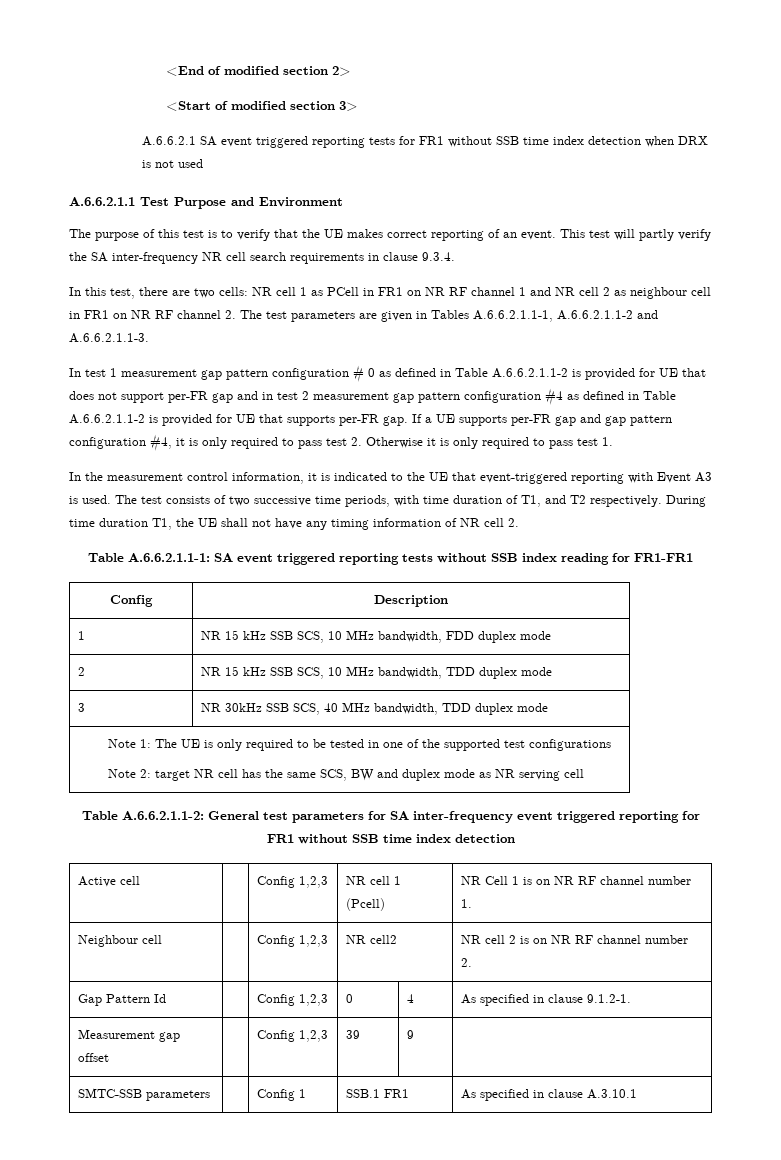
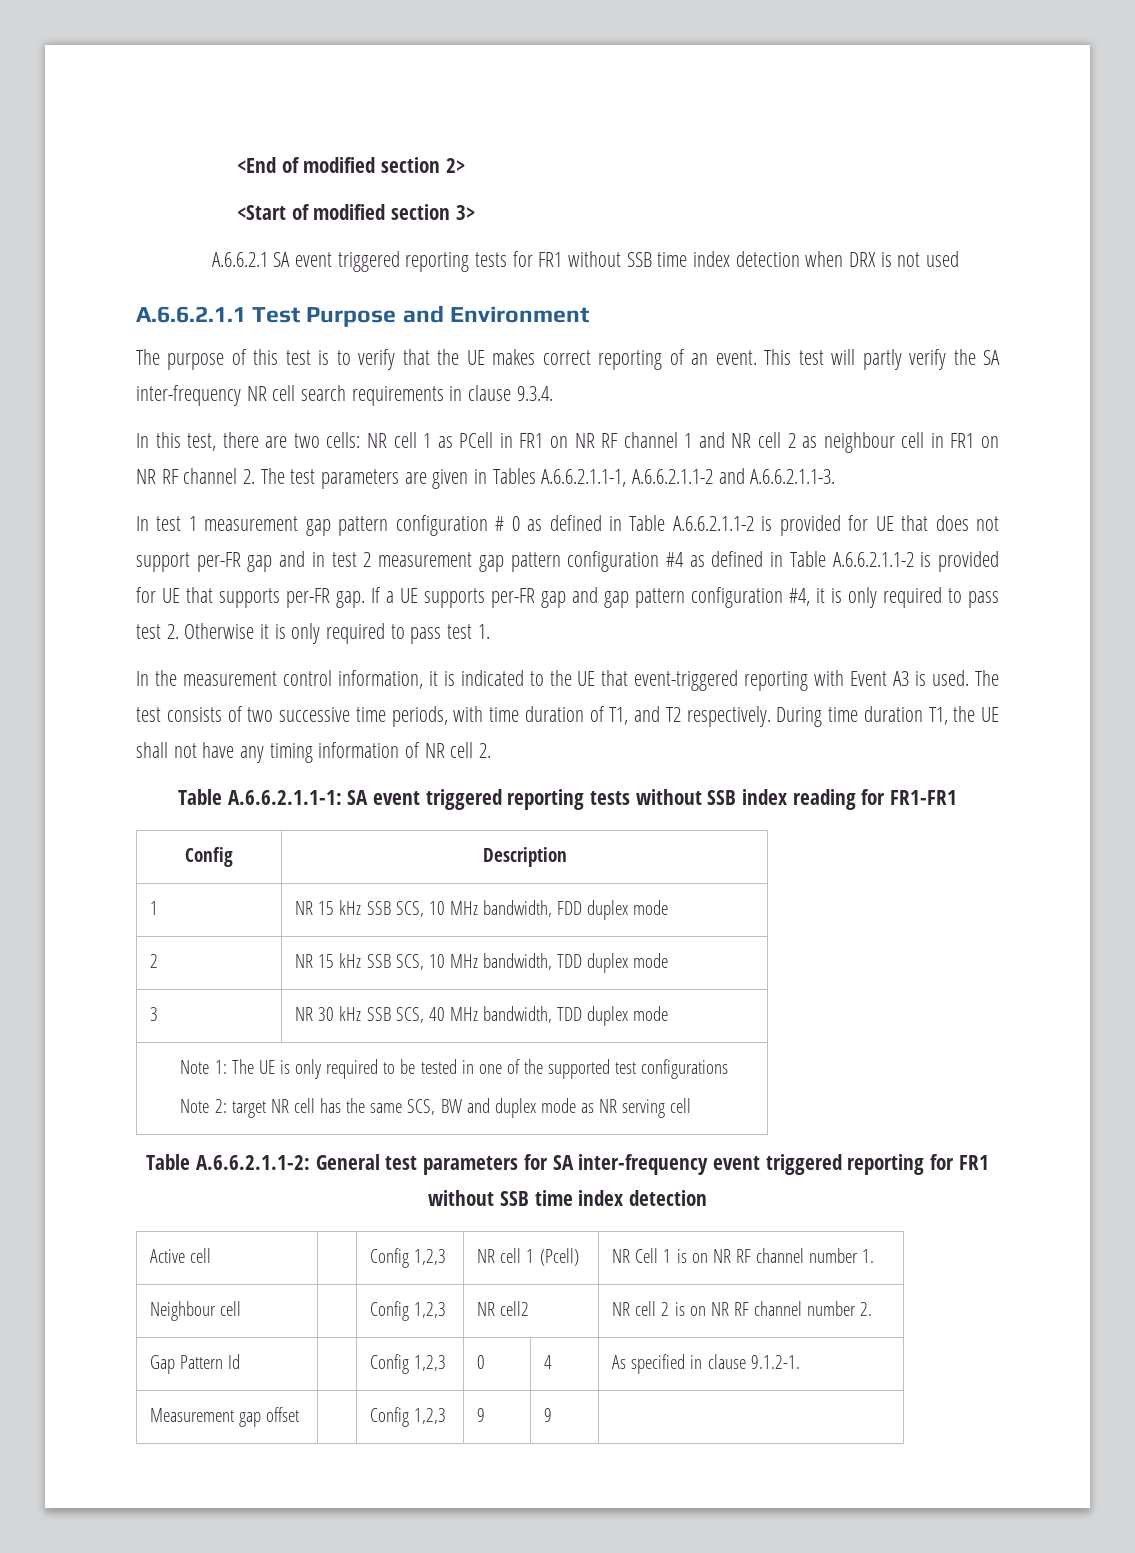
- 3 | NR 30kHz SSB SCS, 40 MHz bandwidth, TDD duplex mode
+ 3 | NR 30 kHz SSB SCS, 40 MHz bandwidth, TDD duplex mode
- Measurement gap offset | | Config 1,2,3 | 39 | 9 |
- SMTC-SSB parameters | | Config 1 | SSB.1 FR1 | As specified in clause A.3.10.1
+ Measurement gap offset | | Config 1,2,3 | 9 | 9 |

